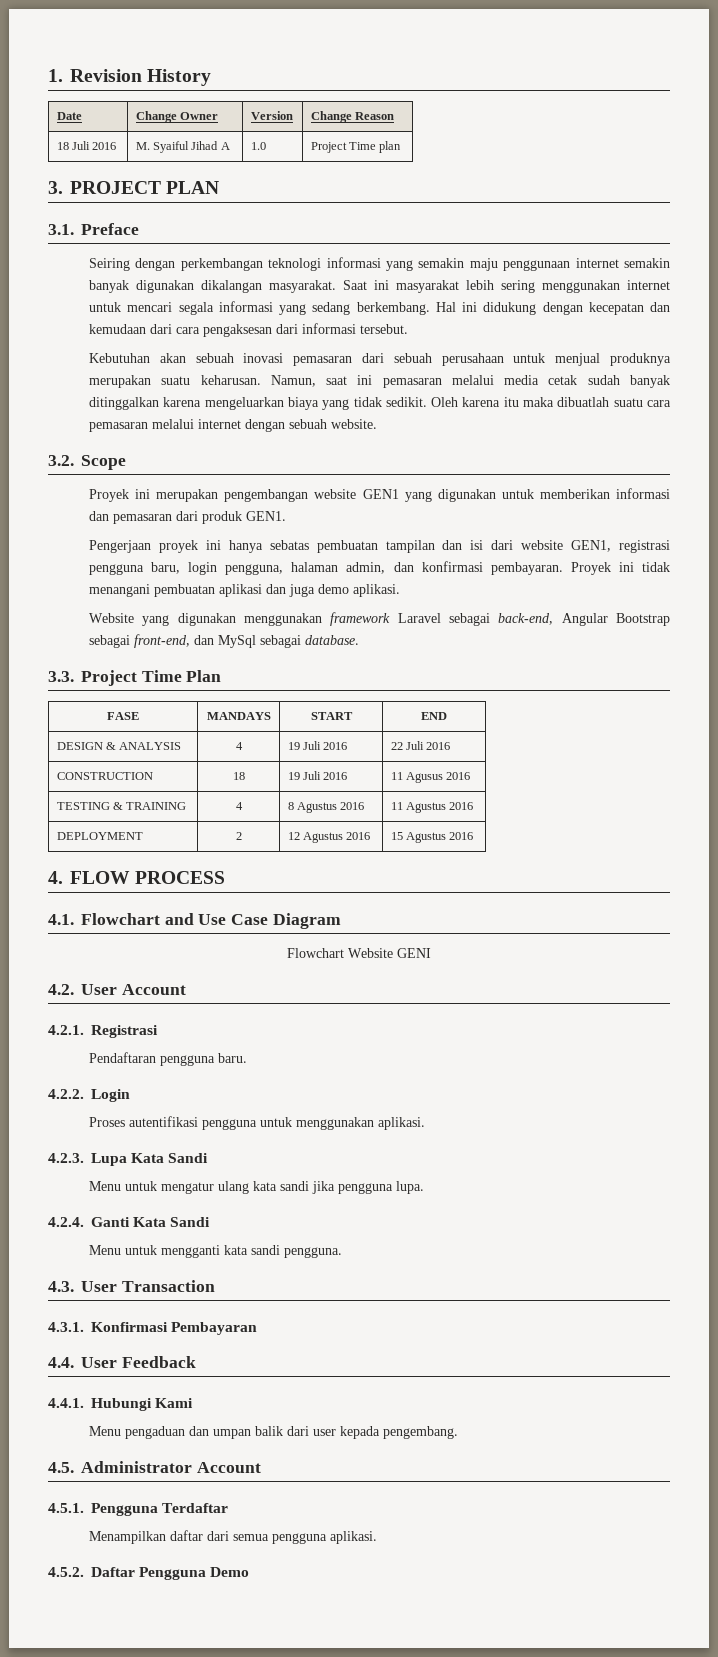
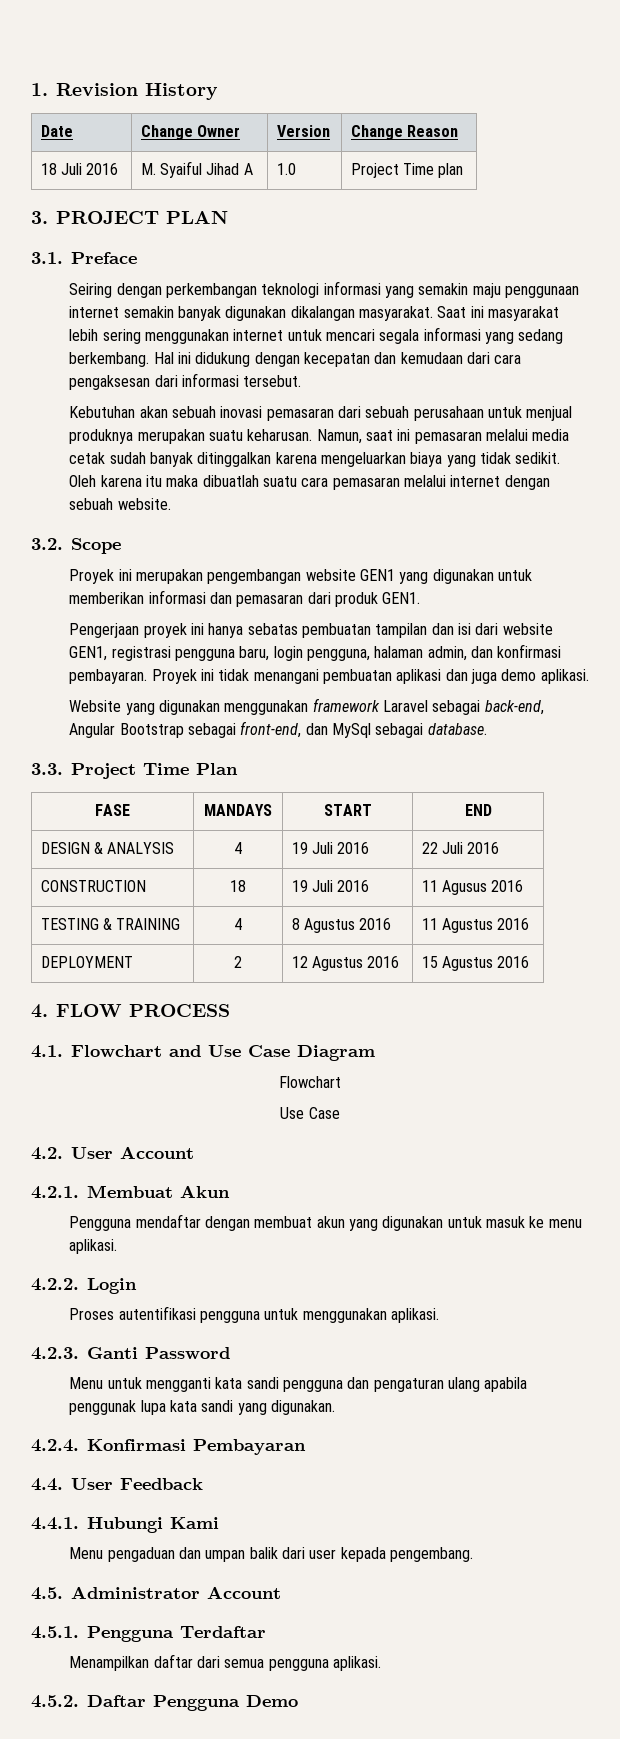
  4.1. Flowchart and Use Case Diagram
- Flowchart Website GENI
+ Flowchart
+ Use Case
- 4.2.1. Registrasi
- Pendaftaran pengguna baru.
+ 4.2.1. Membuat Akun
+ Pengguna mendaftar dengan membuat akun yang digunakan untuk masuk ke menu aplikasi.
- 4.2.3. Lupa Kata Sandi
- Menu untuk mengatur ulang kata sandi jika pengguna lupa.
- 4.2.4. Ganti Kata Sandi
+ 4.2.3. Ganti Password
- Menu untuk mengganti kata sandi pengguna.
- 4.3. User Transaction
- 4.3.1. Konfirmasi Pembayaran
+ Menu untuk mengganti kata sandi pengguna dan pengaturan ulang apabila penggunak lupa kata sandi yang digunakan.
+ 4.2.4. Konfirmasi Pembayaran

